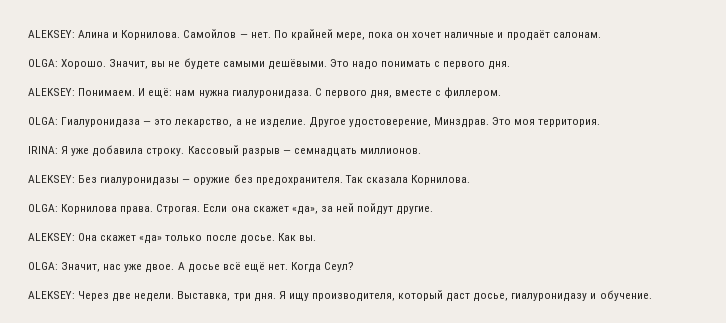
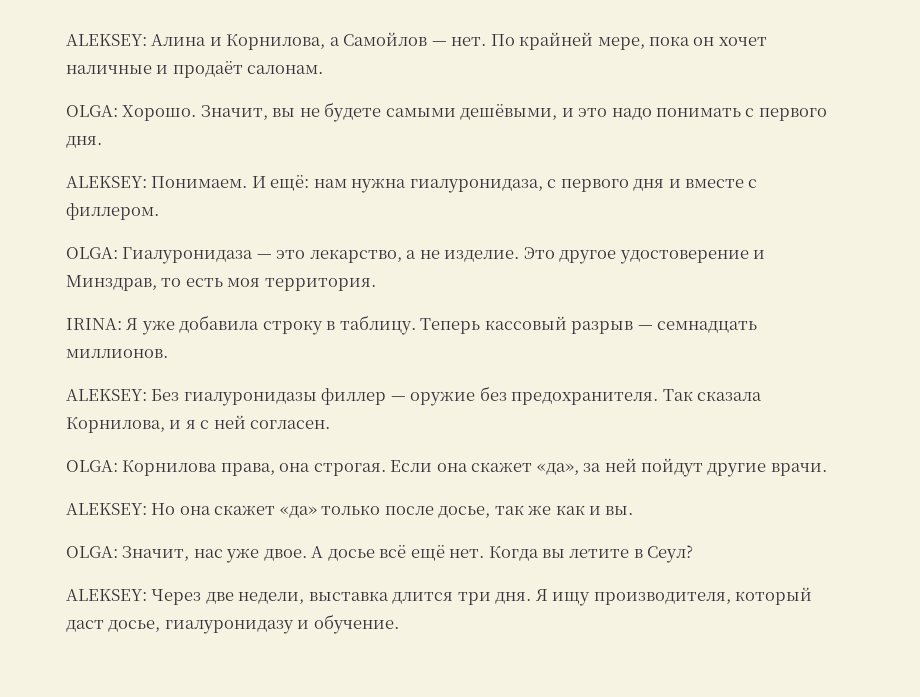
- ALEKSEY: Алина и Корнилова. Самойлов — нет.
+ ALEKSEY: Алина и Корнилова, а Самойлов — нет.
- Значит, вы не будете самыми дешёвыми. Это надо понимать с первого дня.
+ Значит, вы не будете самыми дешёвыми, и это надо понимать с первого дня.
- И ещё: нам нужна гиалуронидаза. С первого дня, вместе с филлером.
+ И ещё: нам нужна гиалуронидаза, с первого дня и вместе с филлером.
- Другое удостоверение, Минздрав. Это моя территория.
+ Это другое удостоверение и Минздрав, то есть моя территория.
- IRINA: Я уже добавила строку. Кассовый разрыв — семнадцать миллионов.
+ IRINA: Я уже добавила строку в таблицу. Теперь кассовый разрыв — семнадцать миллионов.
- ALEKSEY: Без гиалуронидазы — оружие без предохранителя.
+ ALEKSEY: Без гиалуронидазы филлер — оружие без предохранителя.
- Так сказала Корнилова.
+ Так сказала Корнилова, и я с ней согласен.
- OLGA: Корнилова права. Строгая.
+ OLGA: Корнилова права, она строгая.
- Если она скажет «да», за ней пойдут другие.
- ALEKSEY: Она скажет «да» только после досье. Как вы.
+ Если она скажет «да», за ней пойдут другие врачи.
+ ALEKSEY: Но она скажет «да» только после досье, так же как и вы.
- Когда Сеул?
+ Когда вы летите в Сеул?
- ALEKSEY: Через две недели. Выставка, три дня.
+ ALEKSEY: Через две недели, выставка длится три дня.

